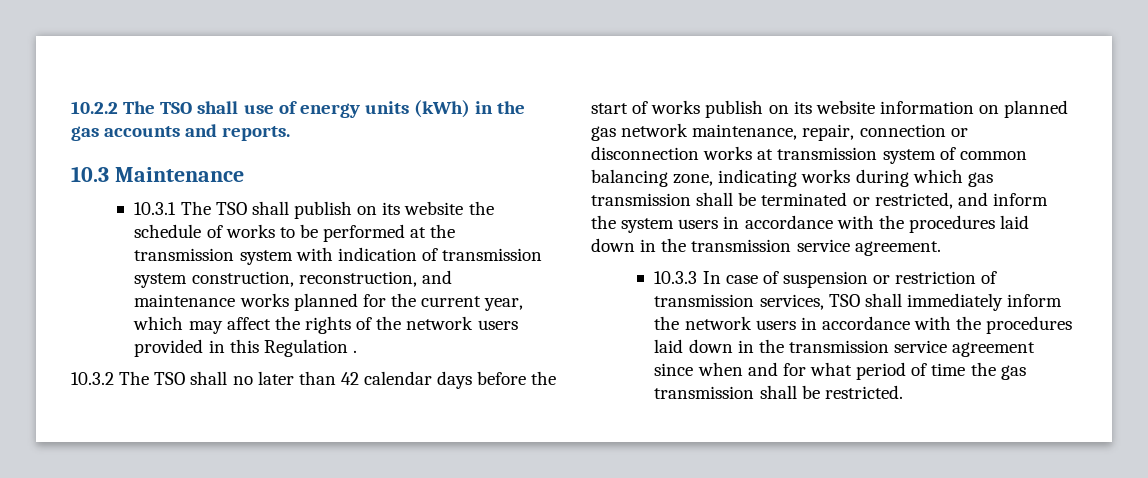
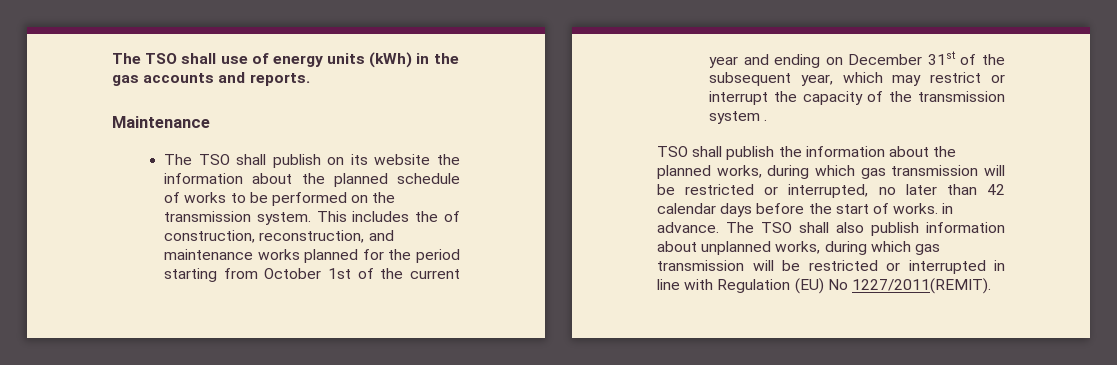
- 10.2.2 The TSO shall use of energy units (kWh) in the gas accounts and reports.
+ The TSO shall use of energy units (kWh) in the gas accounts and reports.
- 10.3 Maintenance
+ Maintenance
- 10.3.1 The TSO shall publish on its website the schedule of works to be performed at the transmission system with indication of transmission system construction, reconstruction, and maintenance works planned for the current year, which may affect the rights of the network users provided in this Regulation .
- 10.3.2 The TSO shall no later than 42 calendar days before the start of works publish on its website information on planned gas network maintenance, repair, connection or disconnection works at transmission system of common balancing zone, indicating works during which gas transmission shall be terminated or restricted, and inform the system users in accordance with the procedures laid down in the transmission service agreement.
- 10.3.3 In case of suspension or restriction of transmission services, TSO shall immediately inform the network users in accordance with the procedures laid down in the transmission service agreement since when and for what period of time the gas transmission shall be restricted.
+ The TSO shall publish on its website the information about the planned schedule of works to be performed on the transmission system. This includes the of construction, reconstruction, and maintenance works planned for the period starting from October 1st of the current year and ending on December 31st of the subsequent year, which may restrict or interrupt the capacity of the transmission system .
+ TSO shall publish the information about the planned works, during which gas transmission will be restricted or interrupted, no later than 42 calendar days before the start of works. in advance. The TSO shall also publish information about unplanned works, during which gas transmission will be restricted or interrupted in line with Regulation (EU) No 1227/2011(REMIT).

